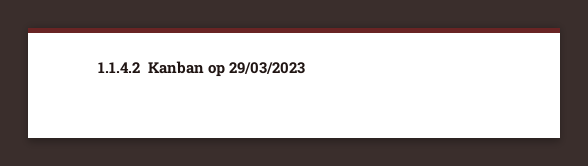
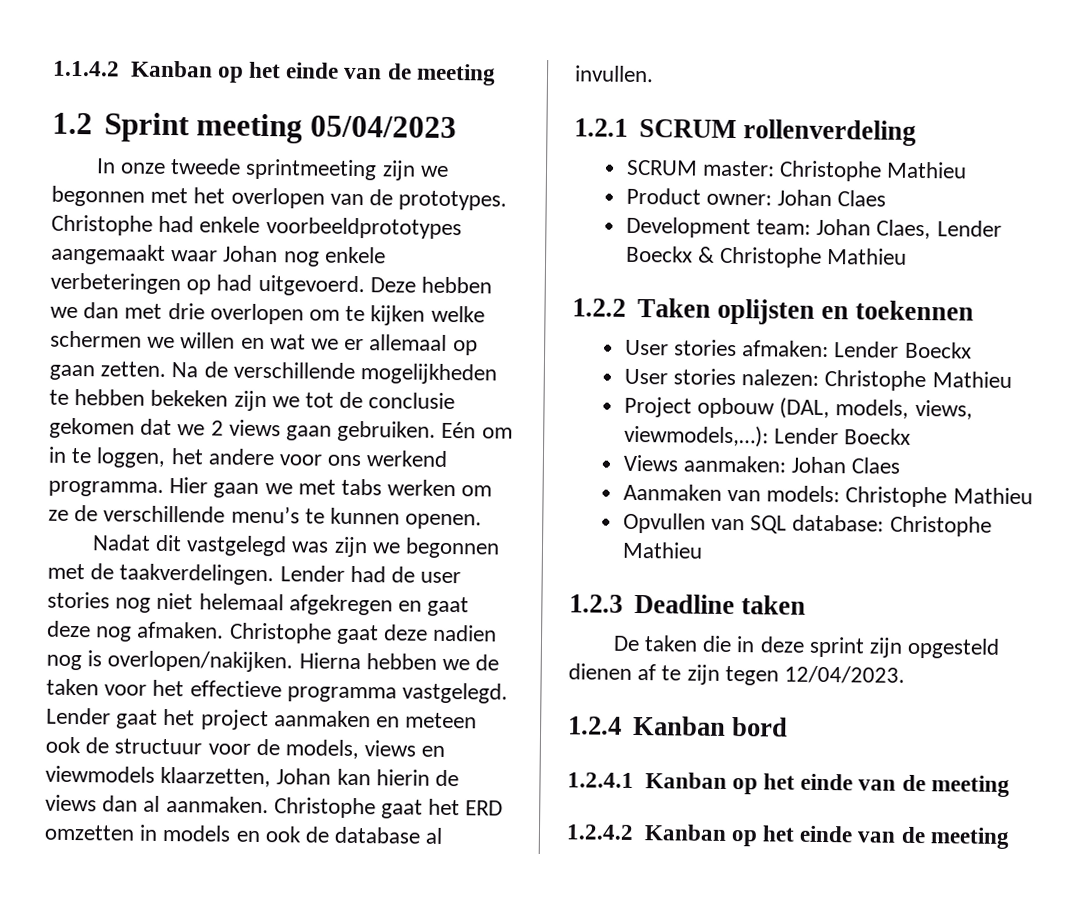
- 1.1.4.2 Kanban op 29/03/2023
+ 1.1.4.2 Kanban op het einde van de meeting
+ 1.2 Sprint meeting 05/04/2023
+ In onze tweede sprintmeeting zijn we begonnen met het overlopen van de prototypes. Christophe had enkele voorbeeldprototypes aangemaakt waar Johan nog enkele verbeteringen op had uitgevoerd. Deze hebben we dan met drie overlopen om te kijken welke schermen we willen en wat we er allemaal op gaan zetten. Na de verschillende mogelijkheden te hebben bekeken zijn we tot de conclusie gekomen dat we 2 views gaan gebruiken. Eén om in te loggen, het andere voor ons werkend programma. Hier gaan we met tabs werken om ze de verschillende menu’s te kunnen openen.
+ Nadat dit vastgelegd was zijn we begonnen met de taakverdelingen. Lender had de user stories nog niet helemaal afgekregen en gaat deze nog afmaken. Christophe gaat deze nadien nog is overlopen/nakijken. Hierna hebben we de taken voor het effectieve programma vastgelegd. Lender gaat het project aanmaken en meteen ook de structuur voor de models, views en viewmodels klaarzetten, Johan kan hierin de views dan al aanmaken. Christophe gaat het ERD omzetten in models en ook de database al invullen.
+ 1.2.1 SCRUM rollenverdeling
+ SCRUM master: Christophe Mathieu
+ Product owner: Johan Claes
+ Development team: Johan Claes, Lender Boeckx & Christophe Mathieu
+ 1.2.2 Taken oplijsten en toekennen
+ User stories afmaken: Lender Boeckx
+ User stories nalezen: Christophe Mathieu
+ Project opbouw (DAL, models, views, viewmodels,…): Lender Boeckx
+ Views aanmaken: Johan Claes
+ Aanmaken van models: Christophe Mathieu
+ Opvullen van SQL database: Christophe Mathieu
+ 1.2.3 Deadline taken
+ De taken die in deze sprint zijn opgesteld dienen af te zijn tegen 12/04/2023.
+ 1.2.4 Kanban bord
+ 1.2.4.1 Kanban op het einde van de meeting
+ 1.2.4.2 Kanban op het einde van de meeting

